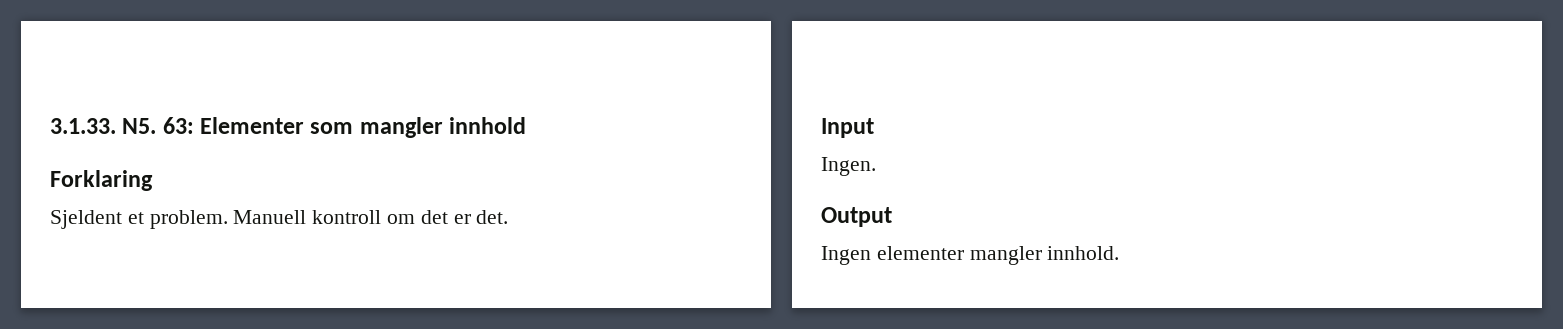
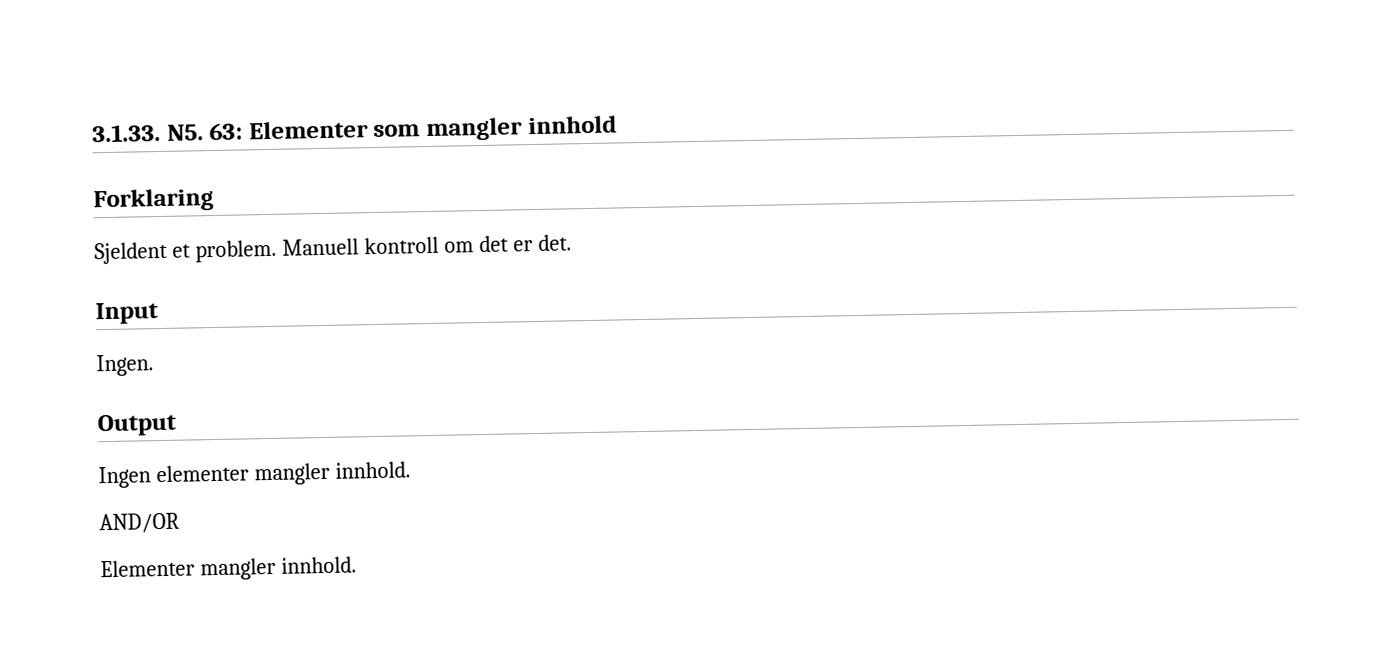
+ AND/OR
+ Elementer mangler innhold.

